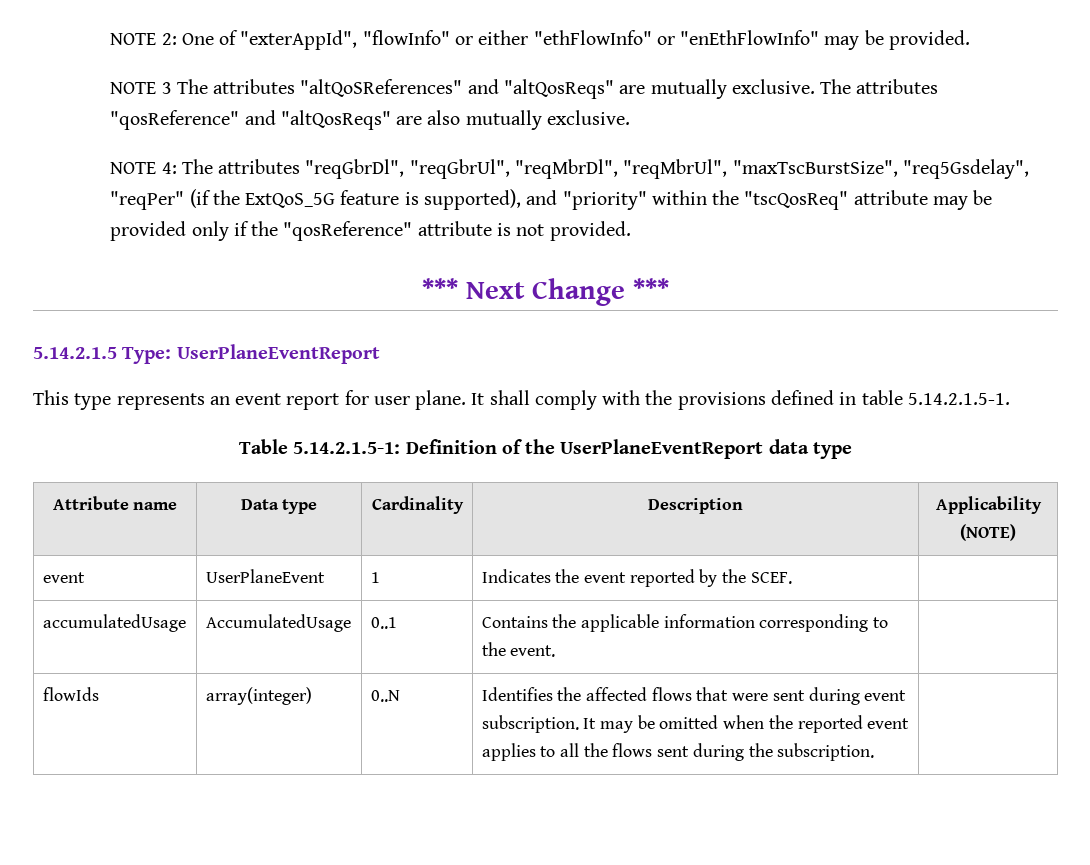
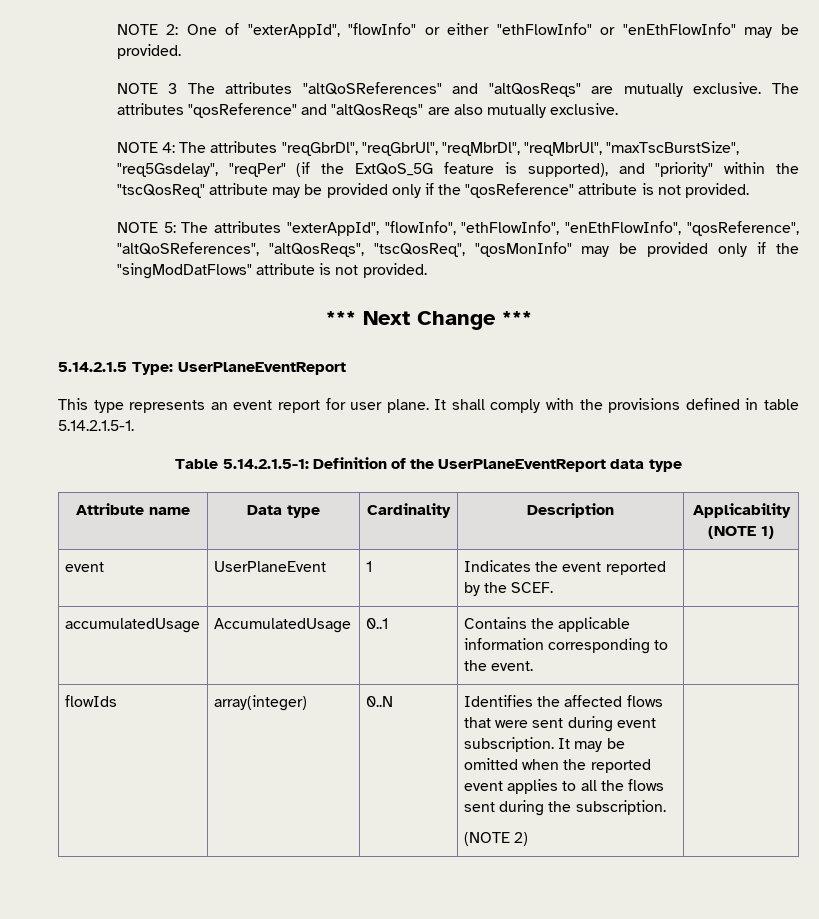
+ NOTE 5: The attributes "exterAppId", "flowInfo", "ethFlowInfo", "enEthFlowInfo", "qosReference", "altQoSReferences", "altQosReqs", "tscQosReq", "qosMonInfo" may be provided only if the "singModDatFlows" attribute is not provided.
- Attribute name | Data type | Cardinality | Description | Applicability (NOTE)
+ Attribute name | Data type | Cardinality | Description | Applicability (NOTE 1)
- flowIds | array(integer) | 0..N | Identifies the affected flows that were sent during event subscription. It may be omitted when the reported event applies to all the flows sent during the subscription. |
+ flowIds | array(integer) | 0..N | Identifies the affected flows that were sent during event subscription. It may be omitted when the reported event applies to all the flows sent during the subscription.
+ (NOTE 2) |

